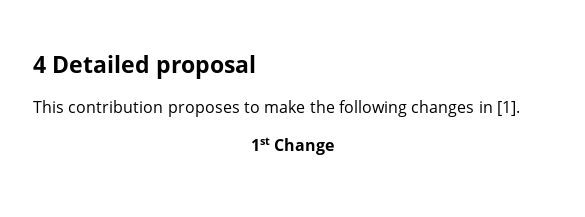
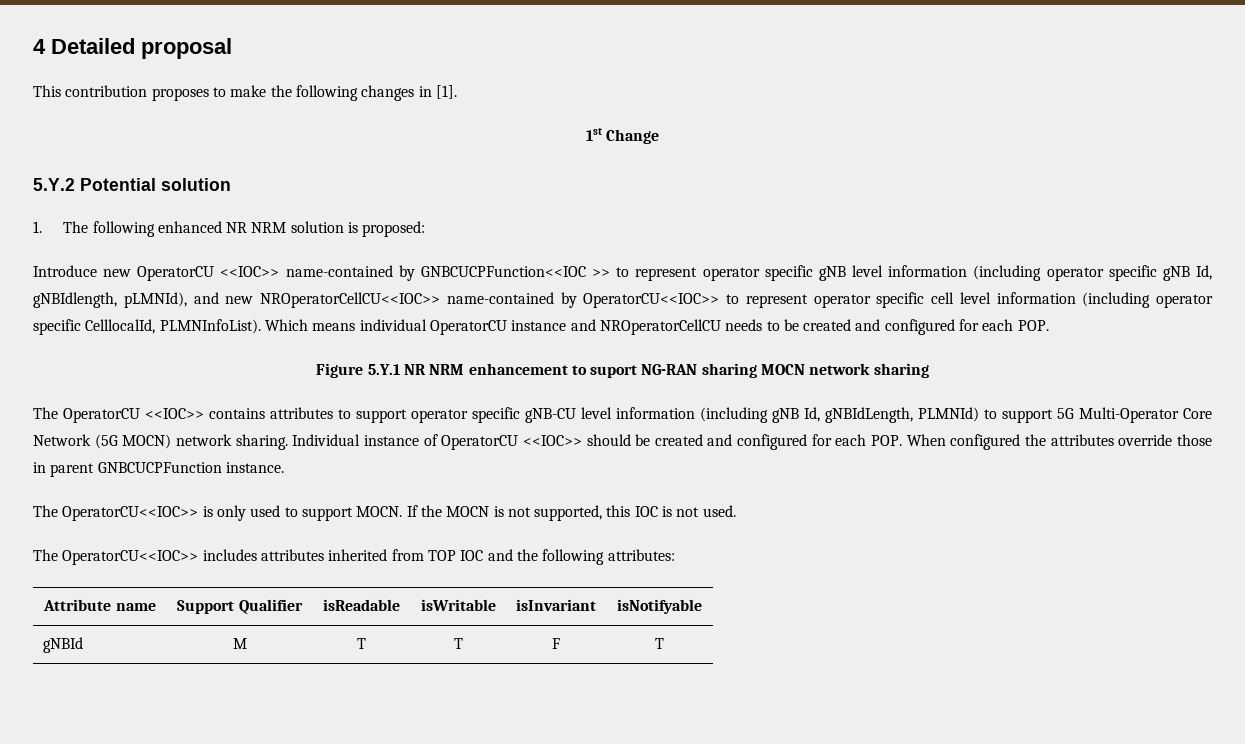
+ 5.Y.2 Potential solution
+ 1. The following enhanced NR NRM solution is proposed:
+ Introduce new OperatorCU <<IOC>> name-contained by GNBCUCPFunction<<IOC >> to represent operator specific gNB level information (including operator specific gNB Id, gNBIdlength, pLMNId), and new NROperatorCellCU<<IOC>> name-contained by OperatorCU<<IOC>> to represent operator specific cell level information (including operator specific CelllocalId, PLMNInfoList). Which means individual OperatorCU instance and NROperatorCellCU needs to be created and configured for each POP.
+ Figure 5.Y.1 NR NRM enhancement to suport NG-RAN sharing MOCN network sharing
+ The OperatorCU <<IOC>> contains attributes to support operator specific gNB-CU level information (including gNB Id, gNBIdLength, PLMNId) to support 5G Multi-Operator Core Network (5G MOCN) network sharing. Individual instance of OperatorCU <<IOC>> should be created and configured for each POP. When configured the attributes override those in parent GNBCUCPFunction instance.
+ The OperatorCU<<IOC>> is only used to support MOCN. If the MOCN is not supported, this IOC is not used.
+ The OperatorCU<<IOC>> includes attributes inherited from TOP IOC and the following attributes:
+ Attribute name | Support Qualifier | isReadable | isWritable | isInvariant | isNotifyable
+ gNBId | M | T | T | F | T

